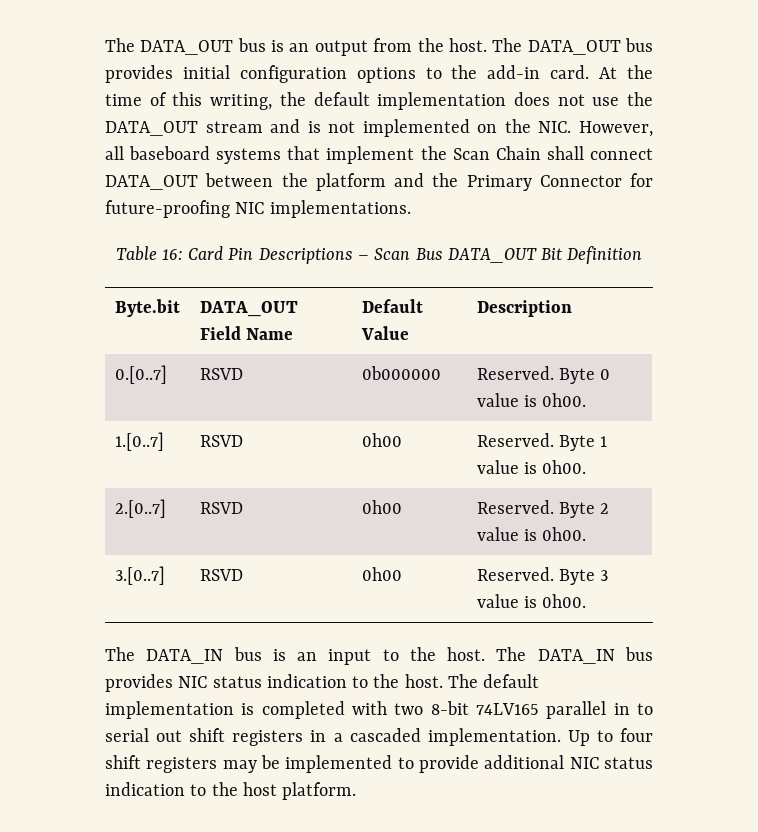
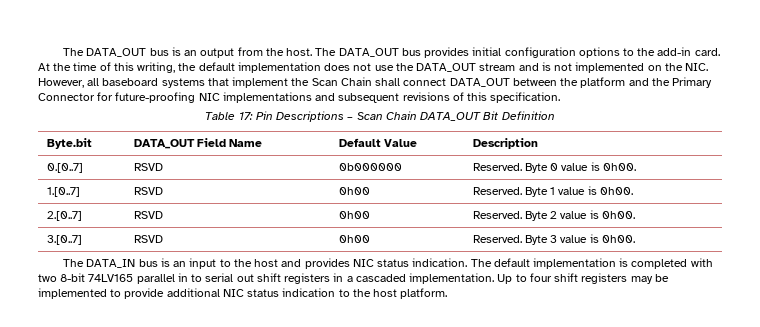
- At the time of this writing, the default implementation does not use the DATA_OUT stream and is not implemented on the NIC. However, all baseboard systems that implement the Scan Chain shall connect DATA_OUT between the platform and the Primary Connector for future-proofing NIC implementations.
+ At the time of this writing, the default implementation does not use the DATA_OUT stream and is not implemented on the NIC. However, all baseboard systems that implement the Scan Chain shall connect DATA_OUT between the platform and the Primary Connector for future-proofing NIC implementations and subsequent revisions of this specification.
- Table 16: Card Pin Descriptions – Scan Bus DATA_OUT Bit Definition
+ Table 17: Pin Descriptions – Scan Chain DATA_OUT Bit Definition
- The DATA_IN bus is an input to the host. The DATA_IN bus provides NIC status indication to the host.
+ The DATA_IN bus is an input to the host and provides NIC status indication.

